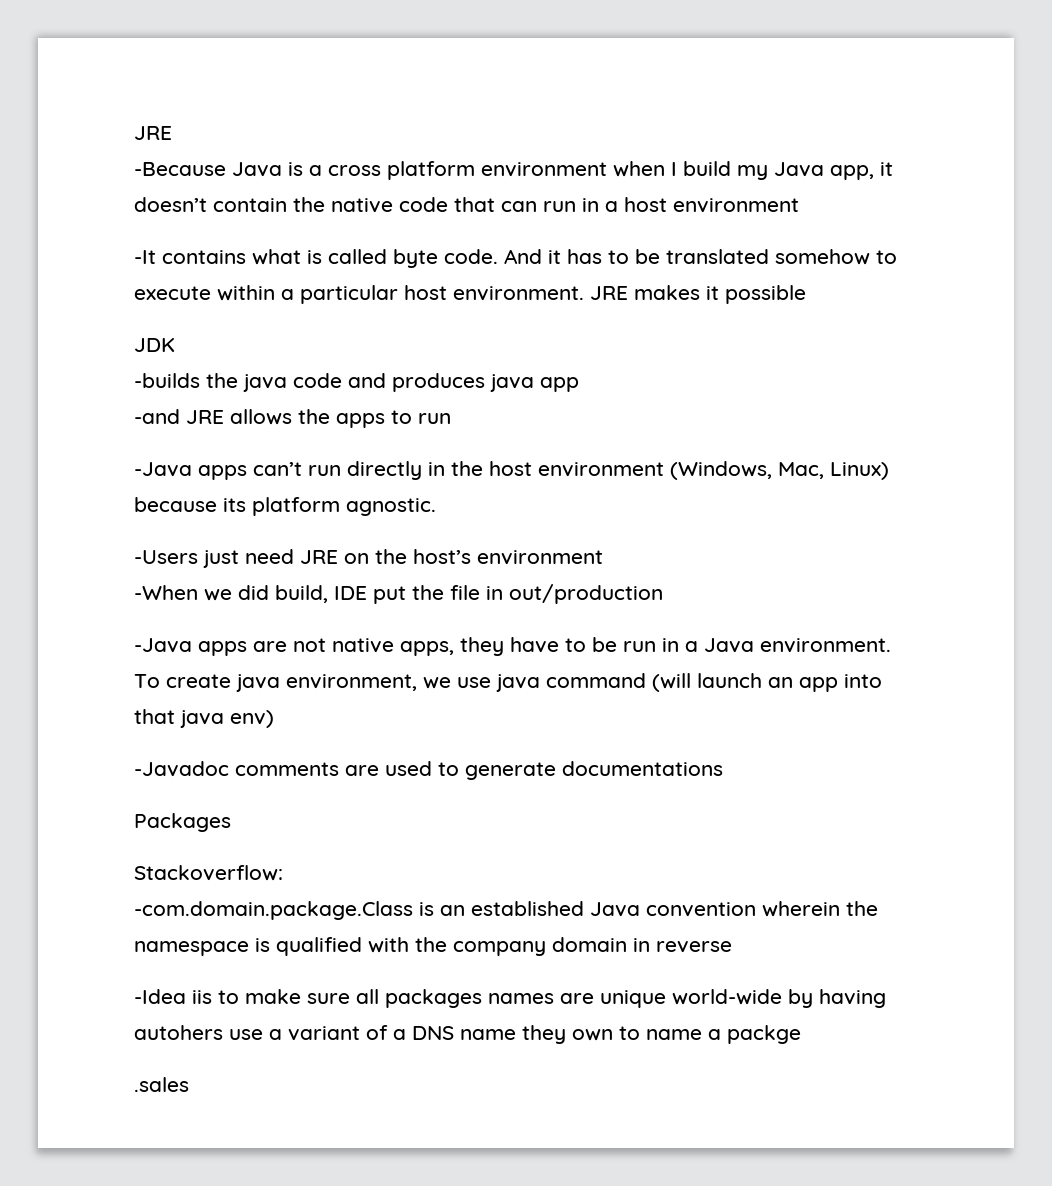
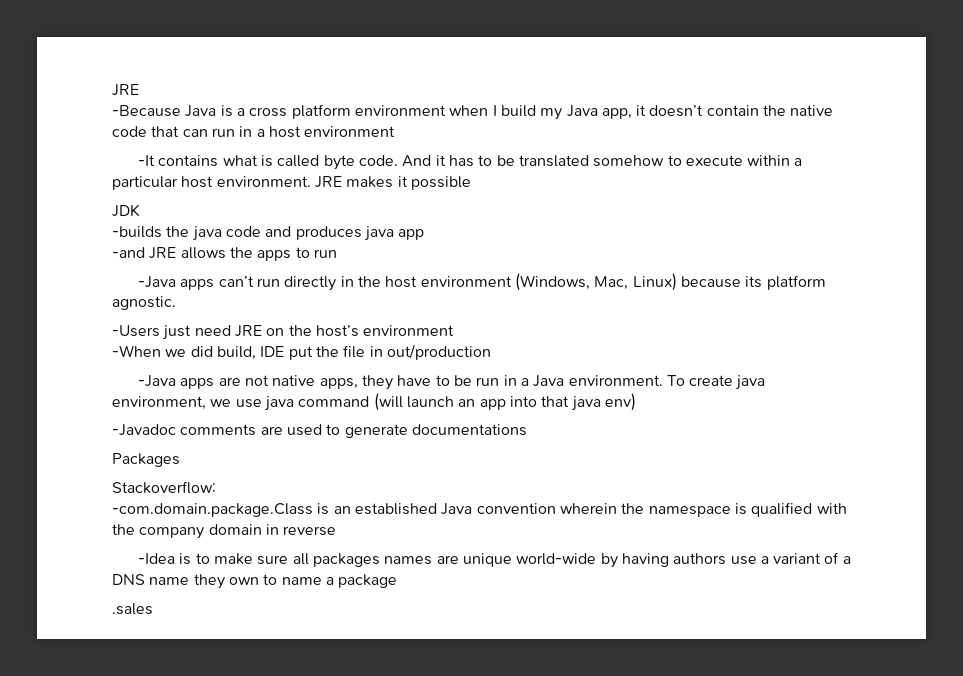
- -Idea iis to make sure all packages names are unique world-wide by having autohers use a variant of a DNS name they own to name a packge
+ -Idea is to make sure all packages names are unique world-wide by having authors use a variant of a DNS name they own to name a package

